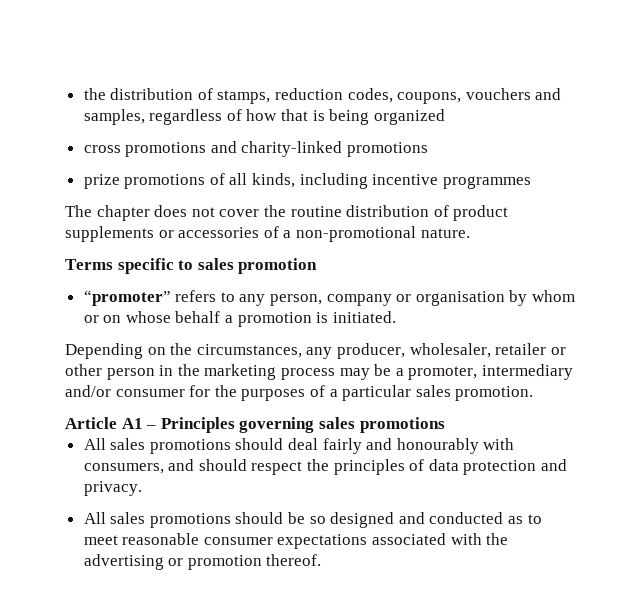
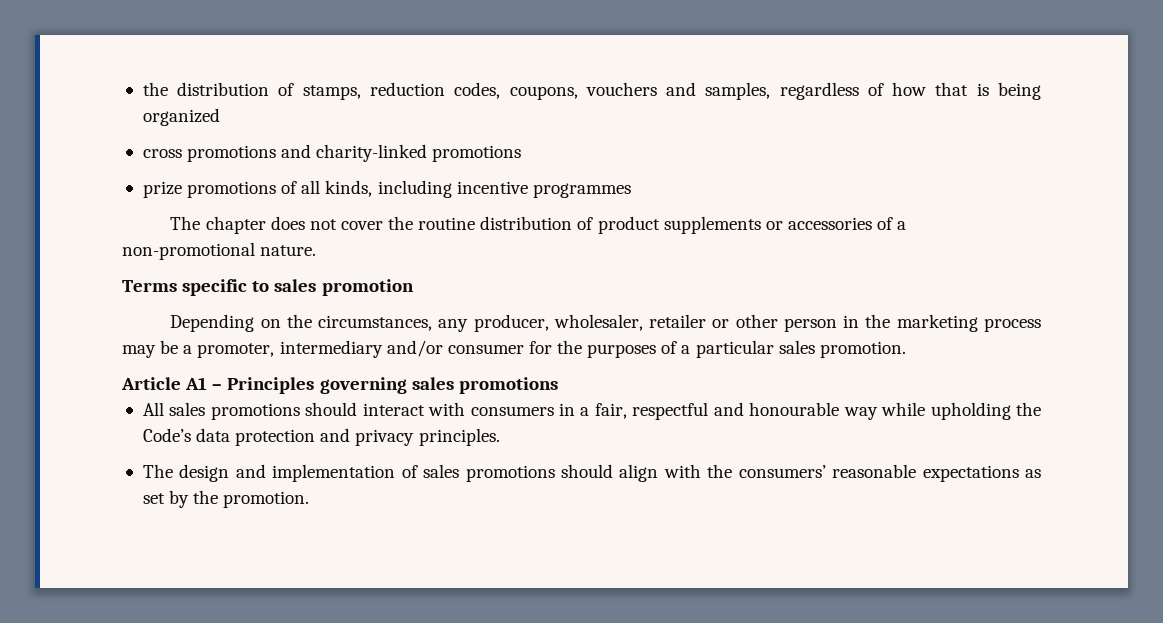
- “promoter” refers to any person, company or organisation by whom or on whose behalf a promotion is initiated.
- All sales promotions should deal fairly and honourably with consumers, and should respect the principles of data protection and privacy.
- All sales promotions should be so designed and conducted as to meet reasonable consumer expectations associated with the advertising or promotion thereof.
+ All sales promotions should interact with consumers in a fair, respectful and honourable way while upholding the Code’s data protection and privacy principles.
+ The design and implementation of sales promotions should align with the consumers’ reasonable expectations as set by the promotion.

